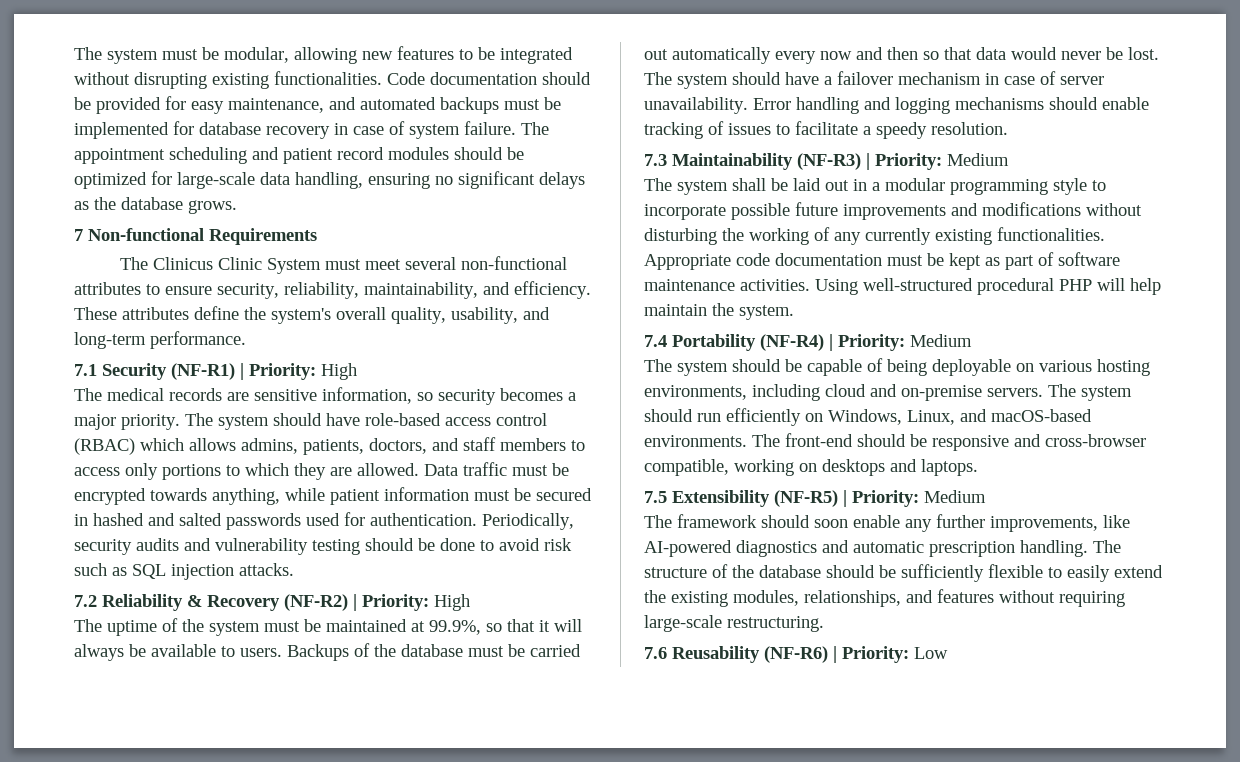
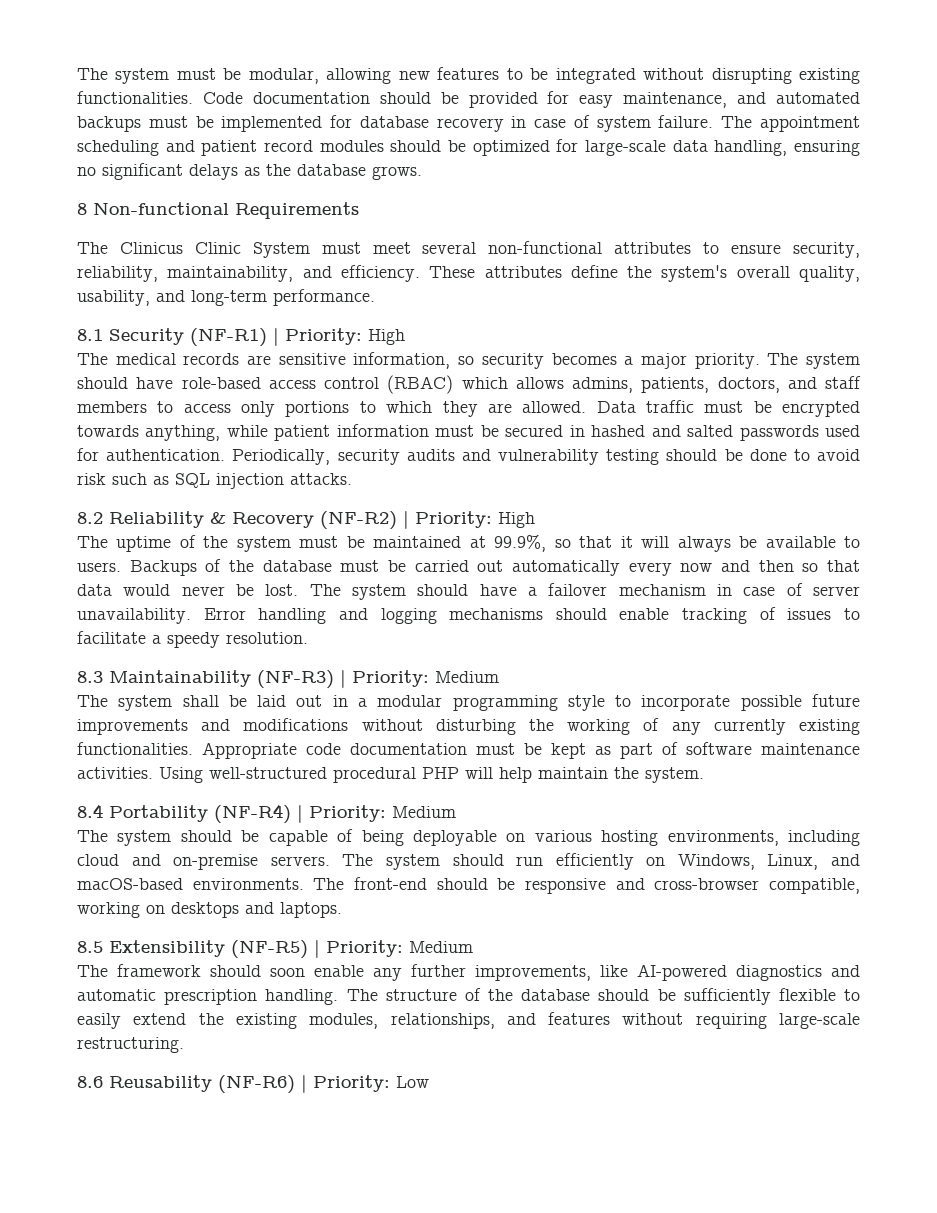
- 7 Non-functional Requirements
+ 8 Non-functional Requirements
- 7.1 Security (NF-R1) | Priority: High
+ 8.1 Security (NF-R1) | Priority: High
- 7.2 Reliability & Recovery (NF-R2) | Priority: High
+ 8.2 Reliability & Recovery (NF-R2) | Priority: High
- 7.3 Maintainability (NF-R3) | Priority: Medium
+ 8.3 Maintainability (NF-R3) | Priority: Medium
- 7.4 Portability (NF-R4) | Priority: Medium
+ 8.4 Portability (NF-R4) | Priority: Medium
- 7.5 Extensibility (NF-R5) | Priority: Medium
+ 8.5 Extensibility (NF-R5) | Priority: Medium
- 7.6 Reusability (NF-R6) | Priority: Low
+ 8.6 Reusability (NF-R6) | Priority: Low

